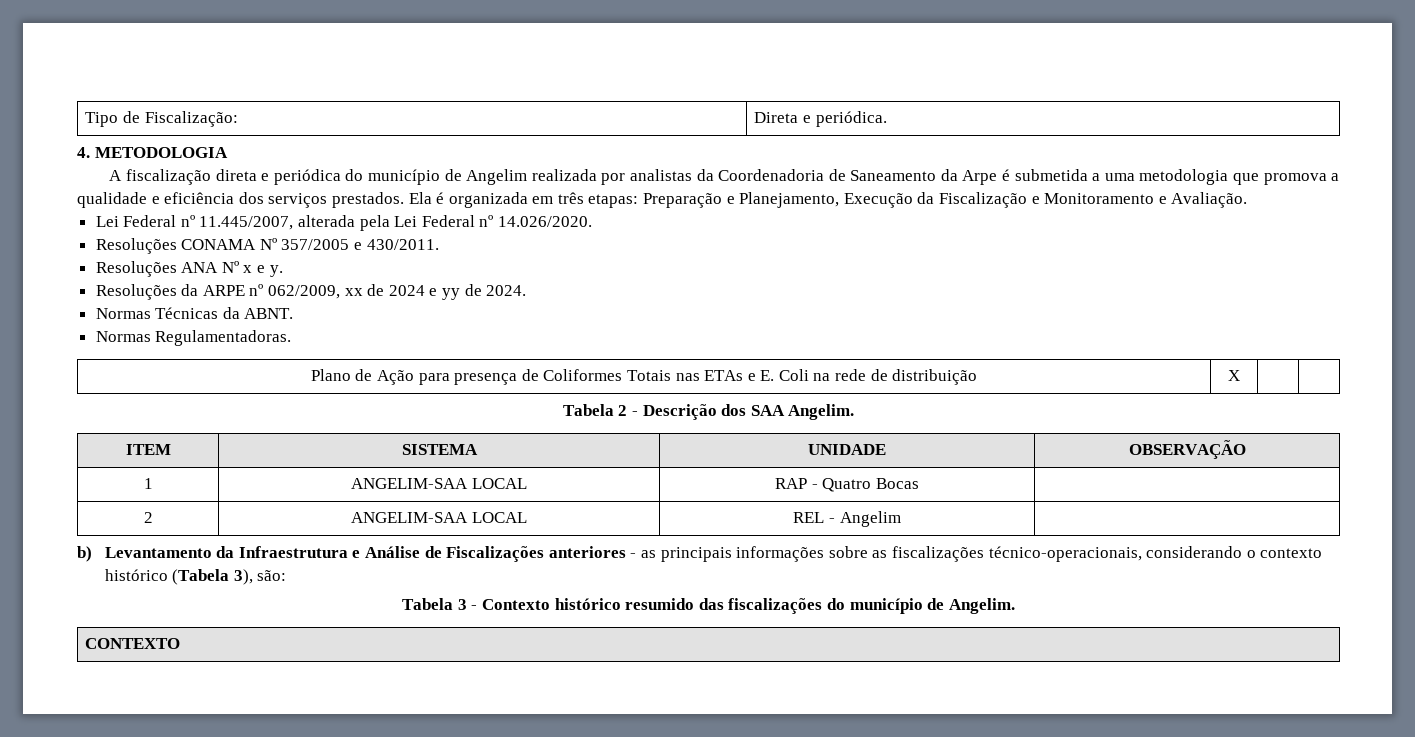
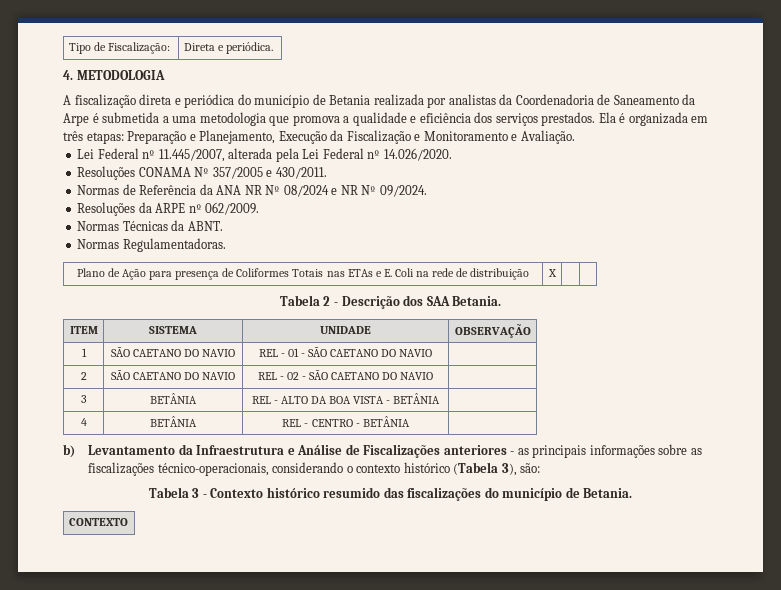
- A fiscalização direta e periódica do município de Angelim realizada por analistas da Coordenadoria de Saneamento da Arpe é submetida a uma metodologia que promova a qualidade e eficiência dos serviços prestados.
+ A fiscalização direta e periódica do município de Betania realizada por analistas da Coordenadoria de Saneamento da Arpe é submetida a uma metodologia que promova a qualidade e eficiência dos serviços prestados.
- Resoluções ANA Nº x e y.
- Resoluções da ARPE nº 062/2009, xx de 2024 e yy de 2024.
+ Normas de Referência da ANA NR Nº 08/2024 e NR Nº 09/2024.
+ Resoluções da ARPE nº 062/2009.
- Tabela 2 - Descrição dos SAA Angelim.
+ Tabela 2 - Descrição dos SAA Betania.
- 1 | ANGELIM-SAA LOCAL | RAP - Quatro Bocas |
- 2 | ANGELIM-SAA LOCAL | REL - Angelim |
+ 1 | SÃO CAETANO DO NAVIO | REL - 01 - SÃO CAETANO DO NAVIO |
+ 2 | SÃO CAETANO DO NAVIO | REL - 02 - SÃO CAETANO DO NAVIO |
+ 3 | BETÂNIA | REL - ALTO DA BOA VISTA - BETÂNIA |
+ 4 | BETÂNIA | REL - CENTRO - BETÂNIA |
- Tabela 3 - Contexto histórico resumido das fiscalizações do município de Angelim.
+ Tabela 3 - Contexto histórico resumido das fiscalizações do município de Betania.

